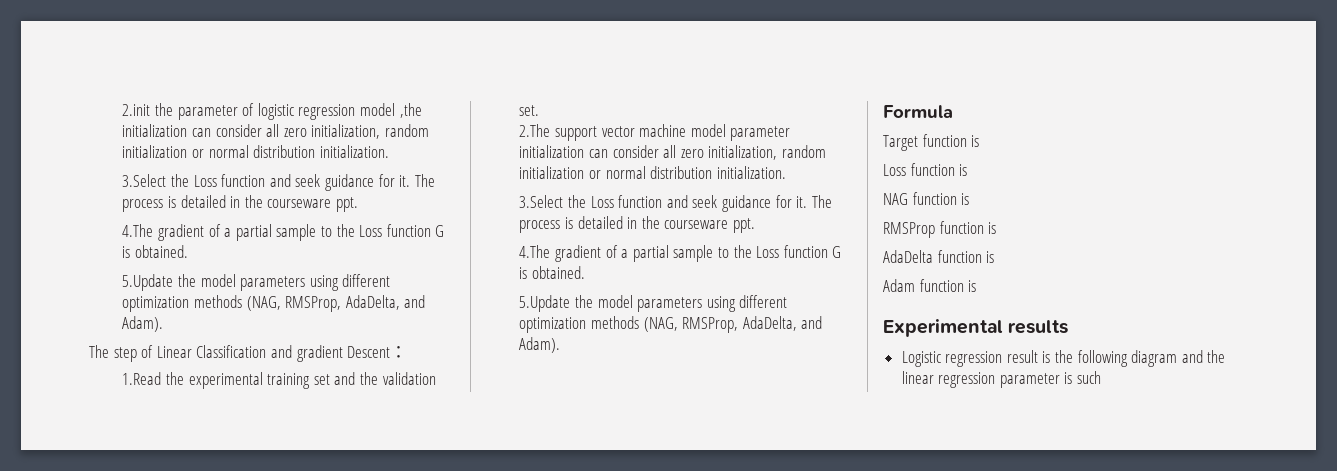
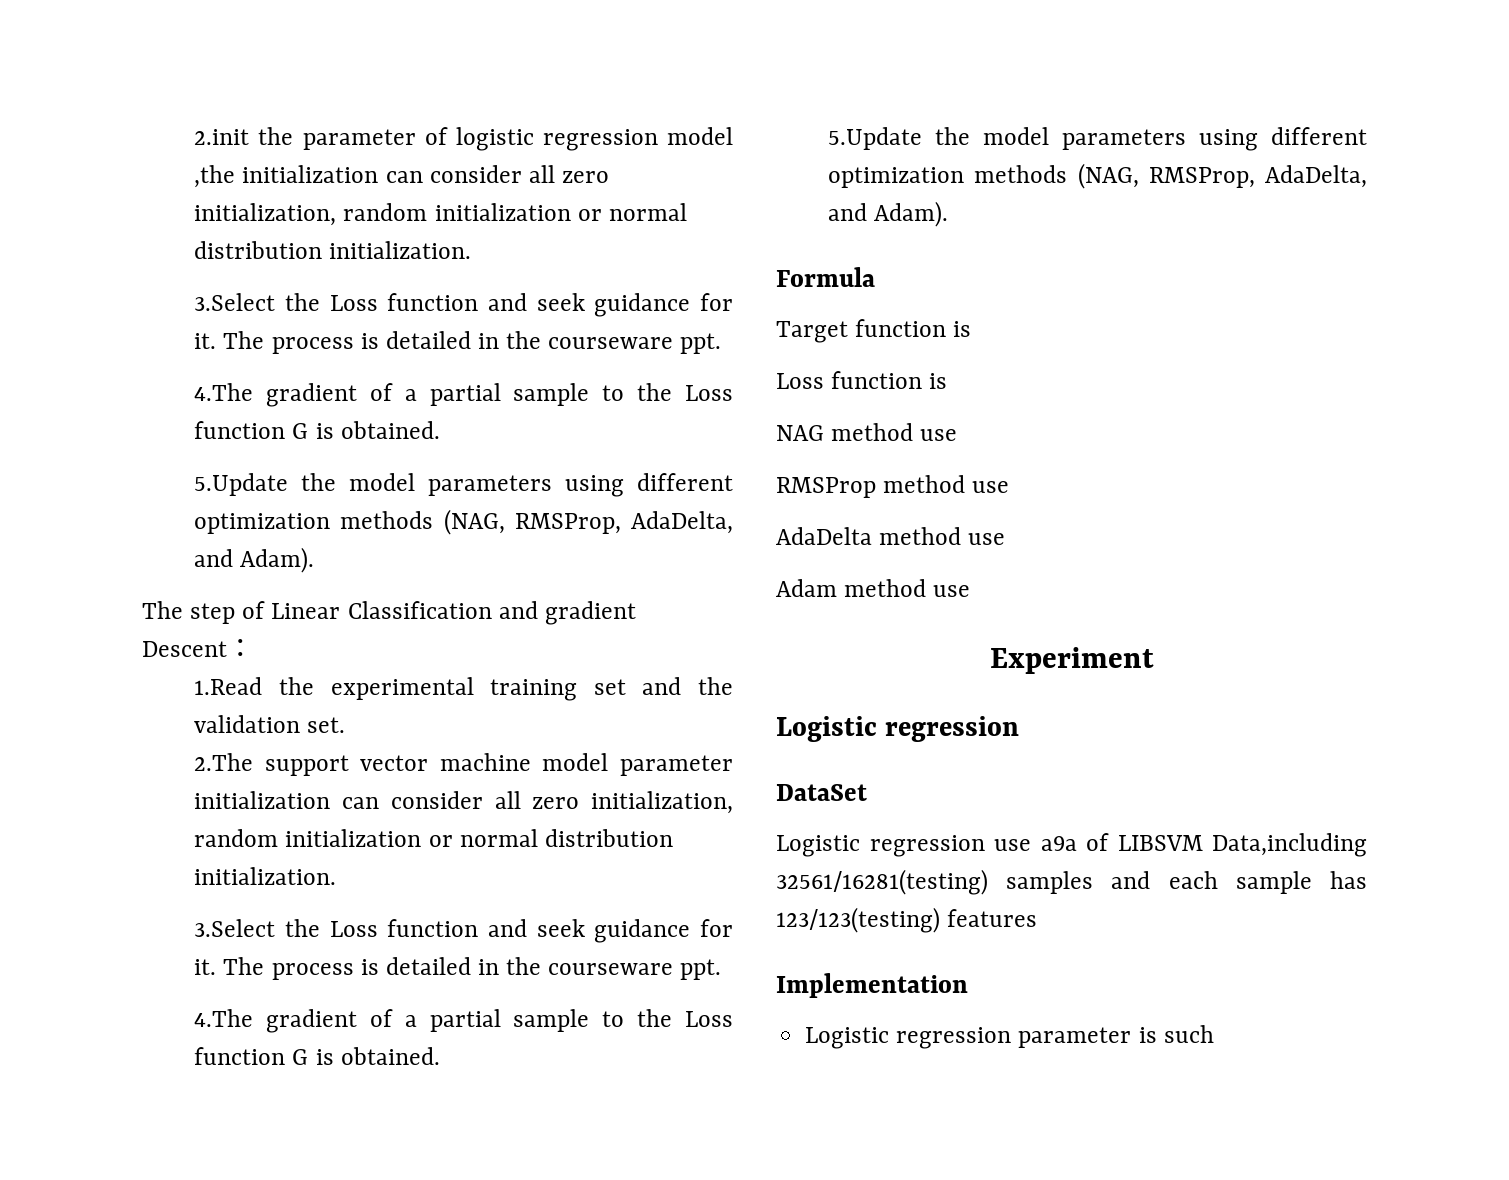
- NAG function is
+ NAG method use
- RMSProp function is
+ RMSProp method use
- AdaDelta function is
+ AdaDelta method use
- Adam function is
- Experimental results
- Logistic regression result is the following diagram and the linear regression parameter is such
+ Adam method use
+ Experiment
+ Logistic regression
+ DataSet
+ Logistic regression use a9a of LIBSVM Data,including 32561/16281(testing) samples and each sample has 123/123(testing) features
+ Implementation
+ Logistic regression parameter is such

